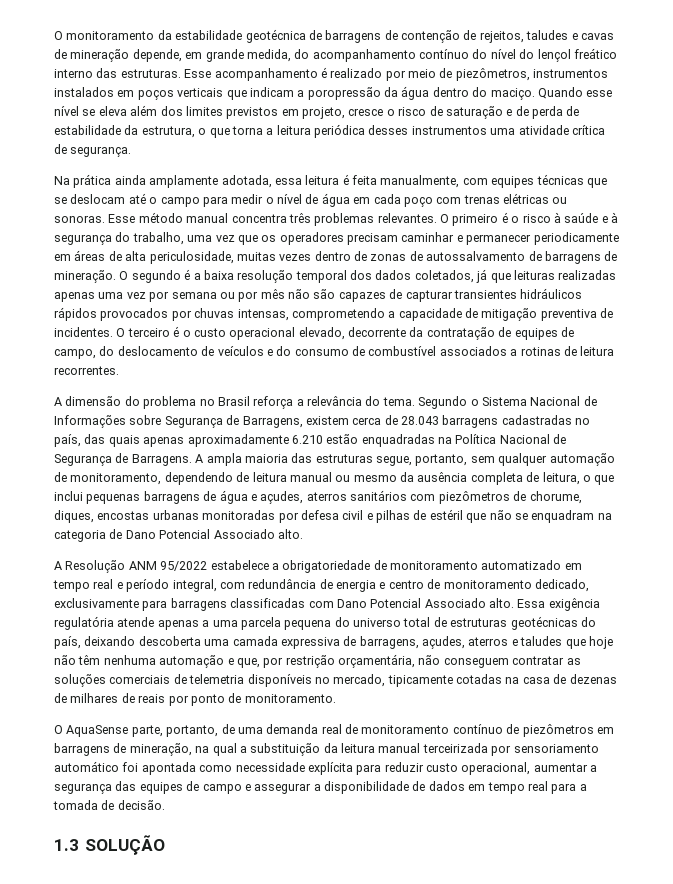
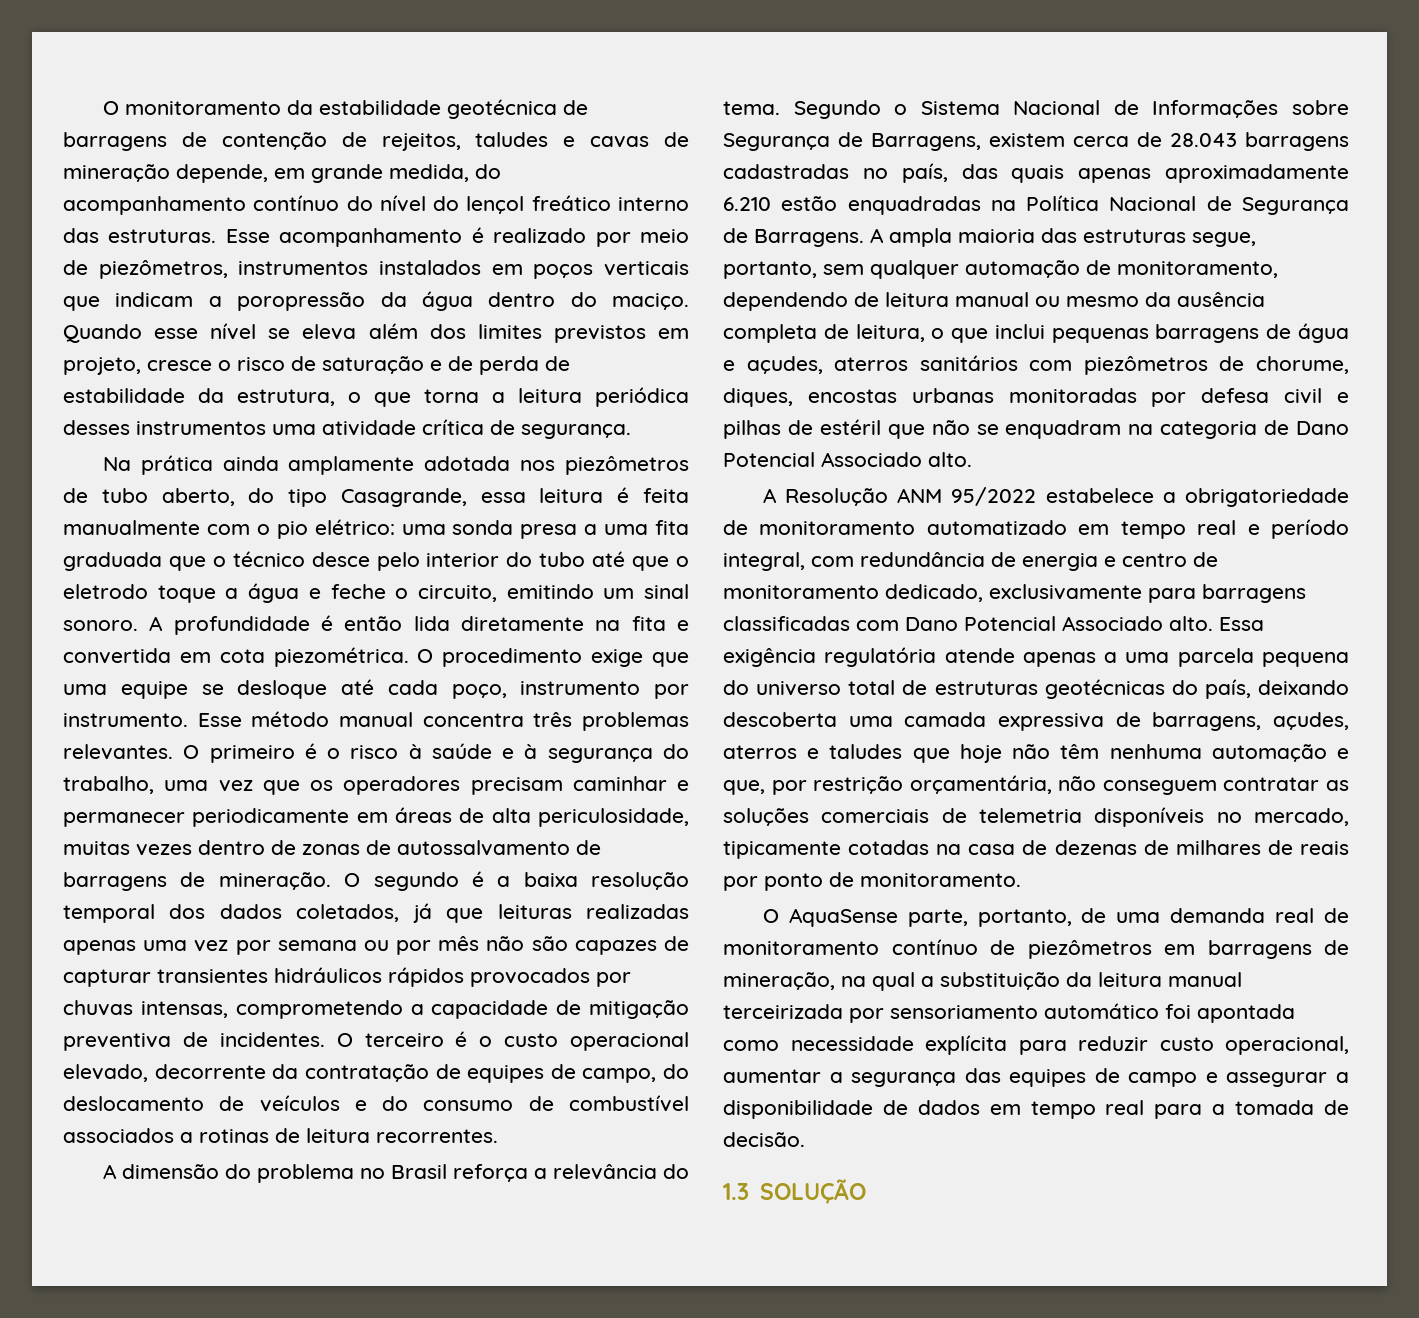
- Na prática ainda amplamente adotada, essa leitura é feita manualmente, com equipes técnicas que se deslocam até o campo para medir o nível de água em cada poço com trenas elétricas ou sonoras.
+ Na prática ainda amplamente adotada nos piezômetros de tubo aberto, do tipo Casagrande, essa leitura é feita manualmente com o pio elétrico: uma sonda presa a uma fita graduada que o técnico desce pelo interior do tubo até que o eletrodo toque a água e feche o circuito, emitindo um sinal sonoro. A profundidade é então lida diretamente na fita e convertida em cota piezométrica. O procedimento exige que uma equipe se desloque até cada poço, instrumento por instrumento.

